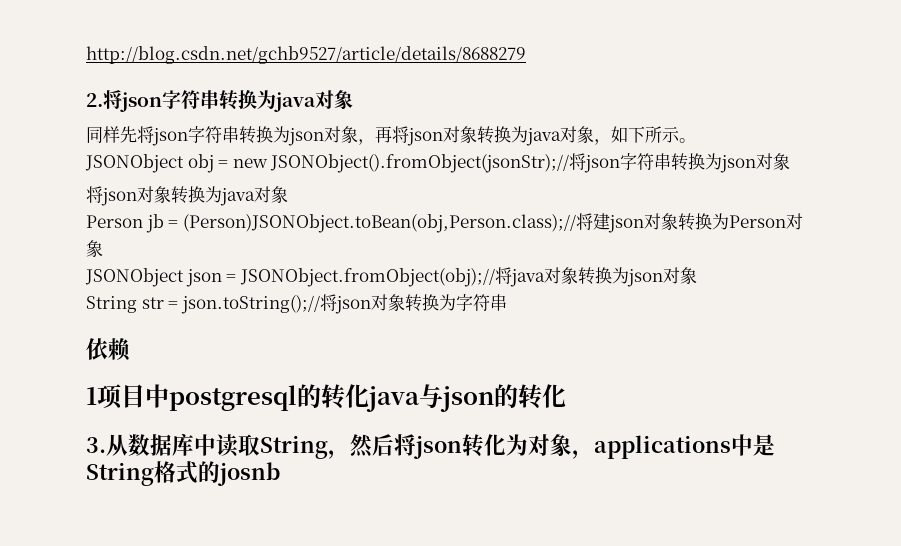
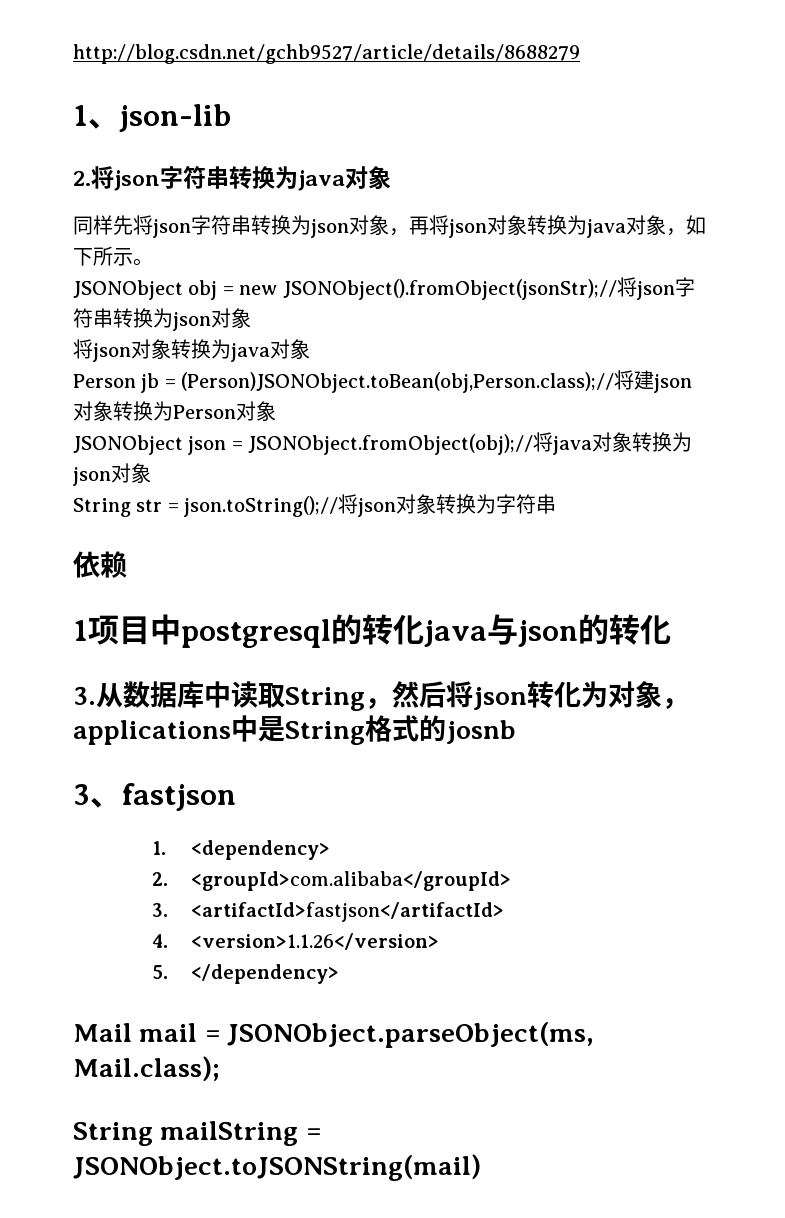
+ 1、json-lib
+ 3、fastjson
+ 1. <dependency>
+ 2. <groupId>com.alibaba</groupId>
+ 3. <artifactId>fastjson</artifactId>
+ 4. <version>1.1.26</version>
+ 5. </dependency>
+ Mail mail = JSONObject.parseObject(ms, Mail.class);
+ String mailString = JSONObject.toJSONString(mail)

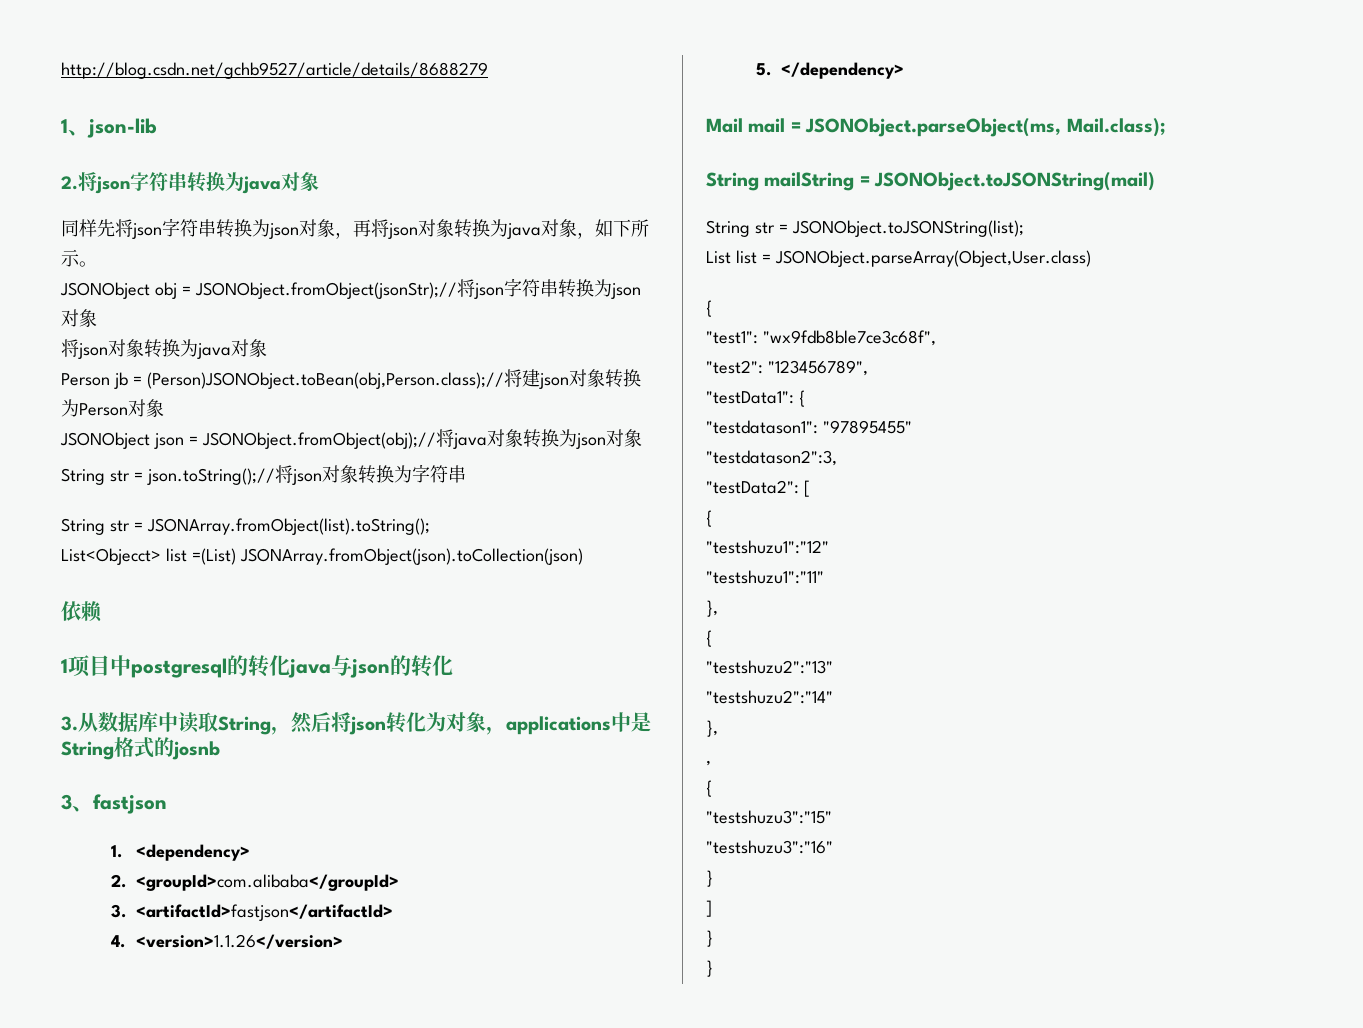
- JSONObject obj = new JSONObject().fromObject(jsonStr);//将json字符串转换为json对象
+ JSONObject obj = JSONObject.fromObject(jsonStr);//将json字符串转换为json对象
+ String str = JSONArray.fromObject(list).toString();
+ List<Objecct> list =(List) JSONArray.fromObject(json).toCollection(json)
+ String str = JSONObject.toJSONString(list);
+ List list = JSONObject.parseArray(Object,User.class)
+ {
+ "test1": "wx9fdb8ble7ce3c68f",
+ "test2": "123456789",
+ "testData1": {
+ "testdatason1": "97895455"
+ "testdatason2":3,
+ "testData2": [
+ {
+ "testshuzu1":"12"
+ "testshuzu1":"11"
+ },
+ {
+ "testshuzu2":"13"
+ "testshuzu2":"14"
+ },
+ ,
+ {
+ "testshuzu3":"15"
+ "testshuzu3":"16"
+ }
+ ]
+ }
+ }

